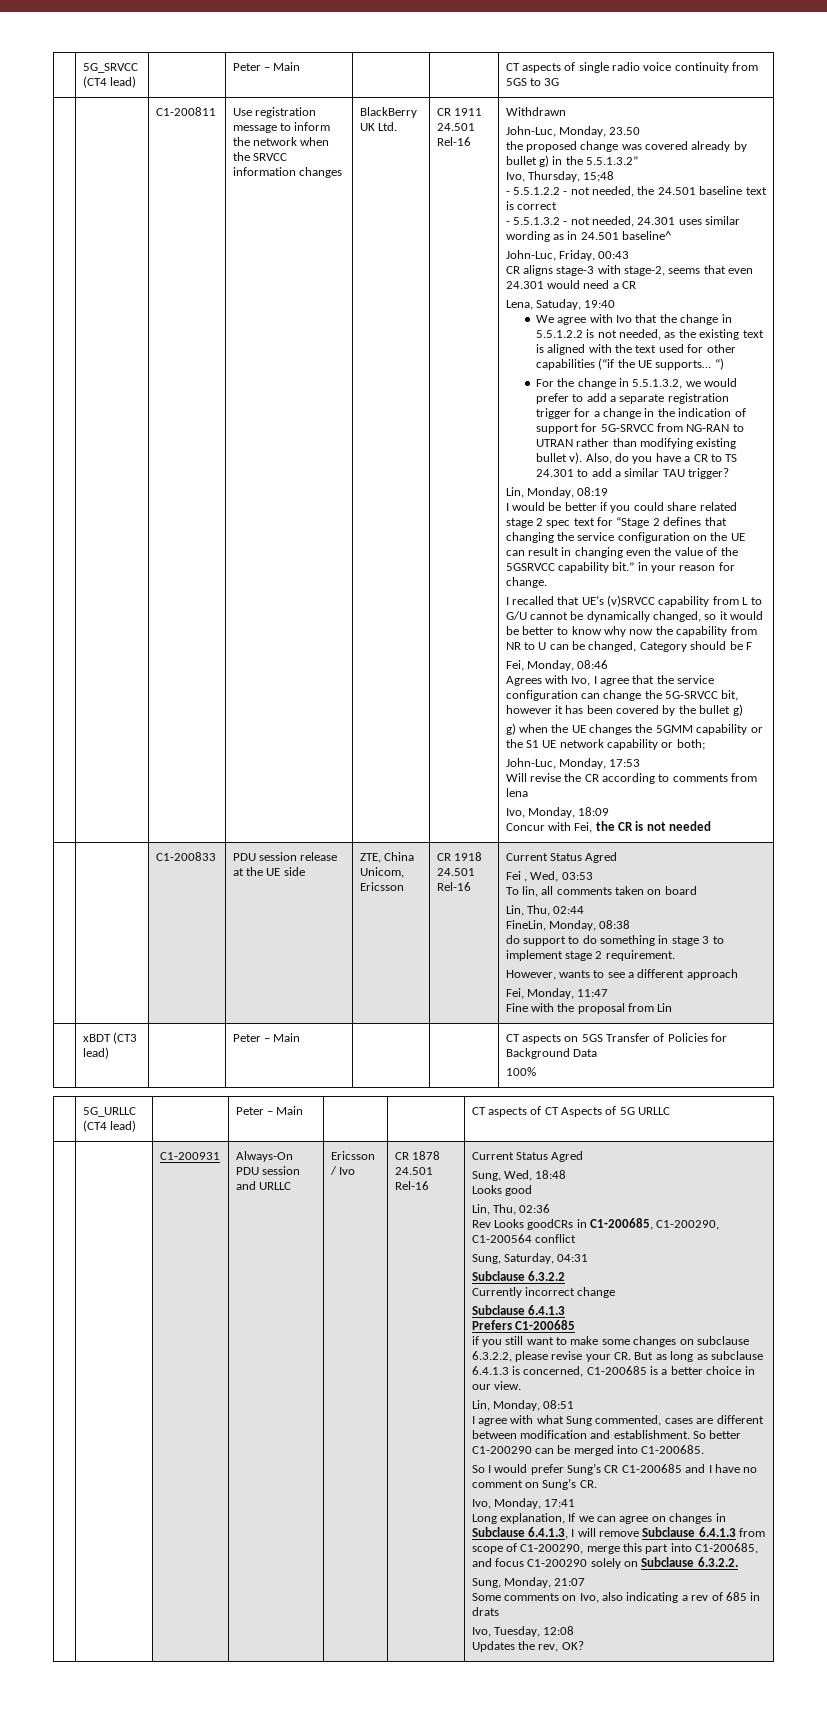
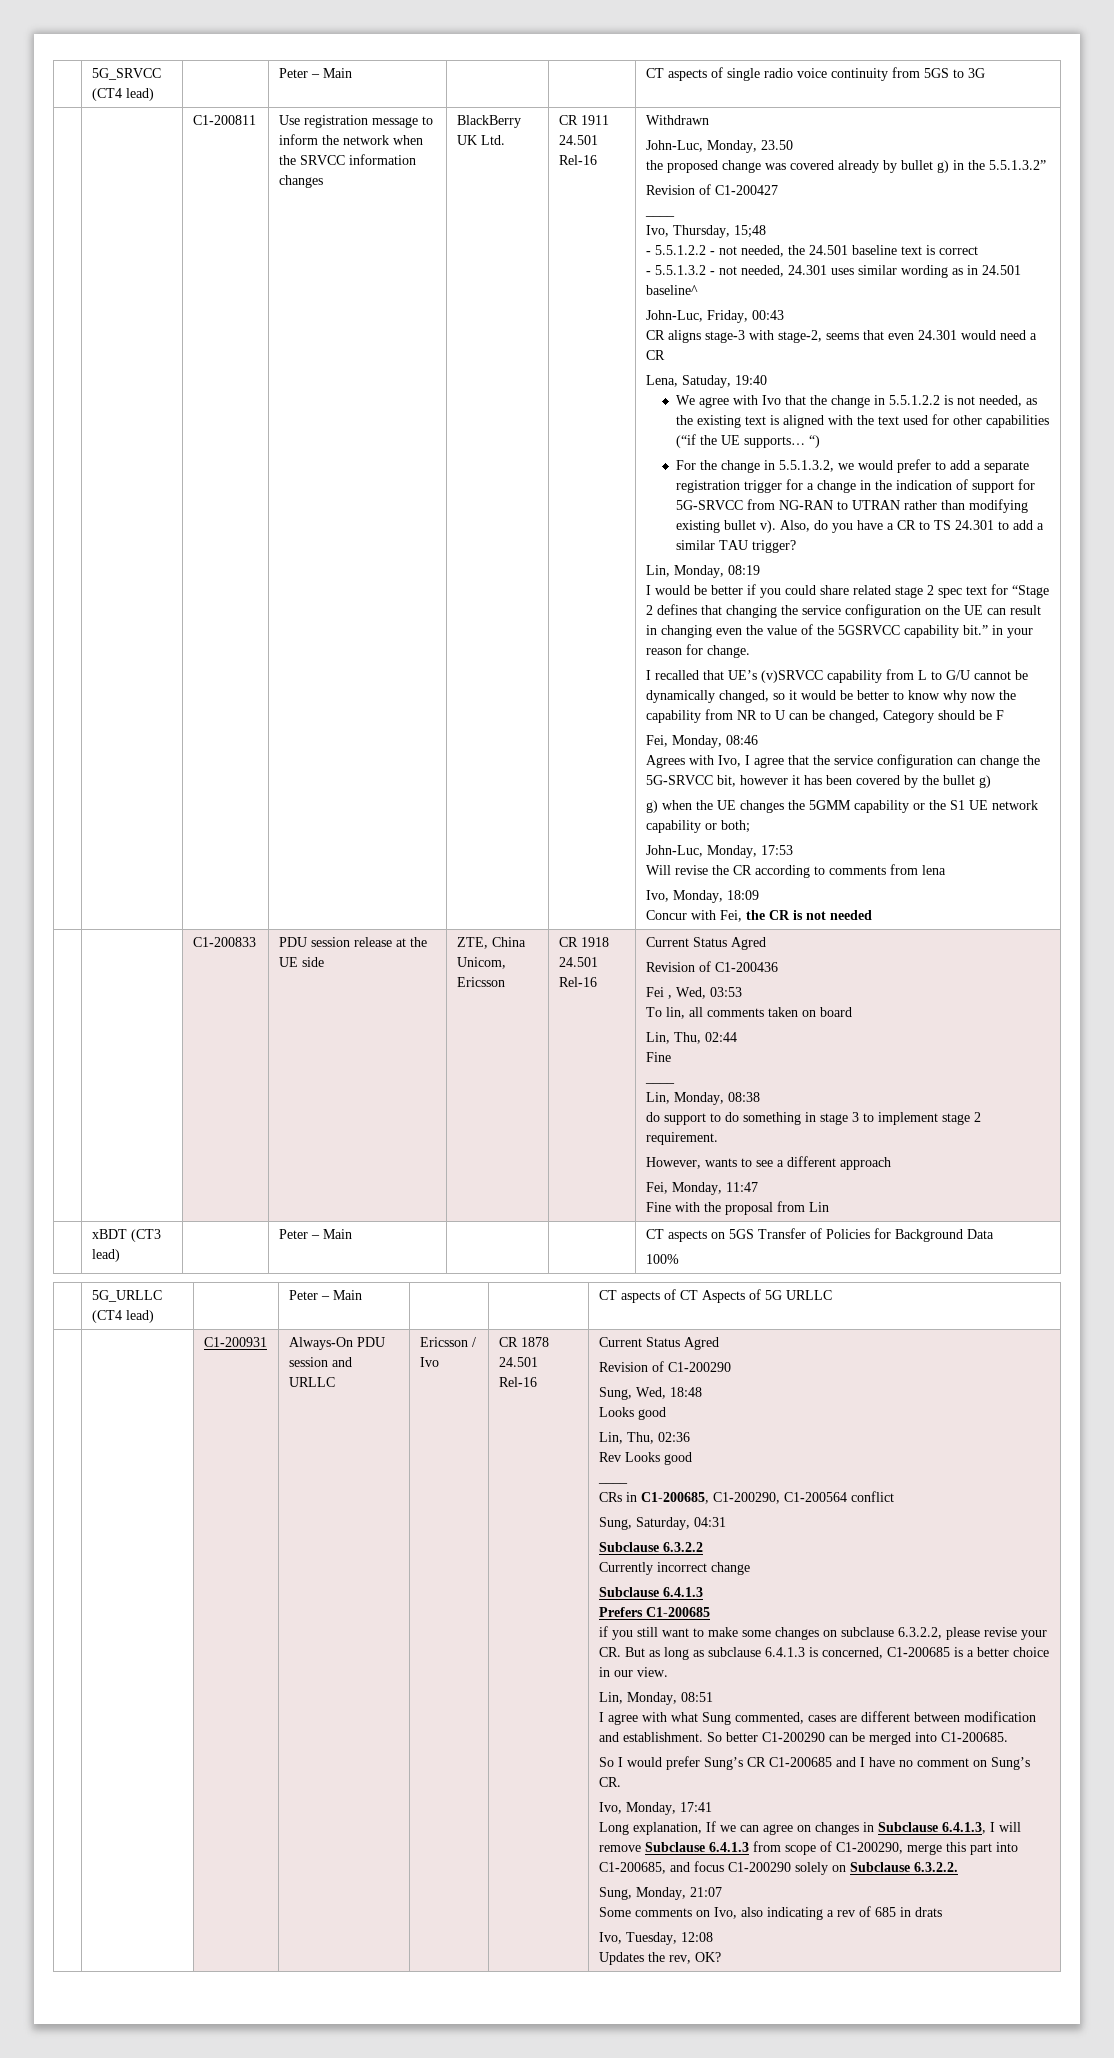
+ Revision of C1-200427
+ ____
+ Revision of C1-200436
  Lin, Thu, 02:44
- FineLin, Monday, 08:38
+ Fine
+ ____
+ Lin, Monday, 08:38
+ Revision of C1-200290
- Rev Looks goodCRs in C1-200685, C1-200290, C1-200564 conflict
+ Rev Looks good
+ ____
+ CRs in C1-200685, C1-200290, C1-200564 conflict

